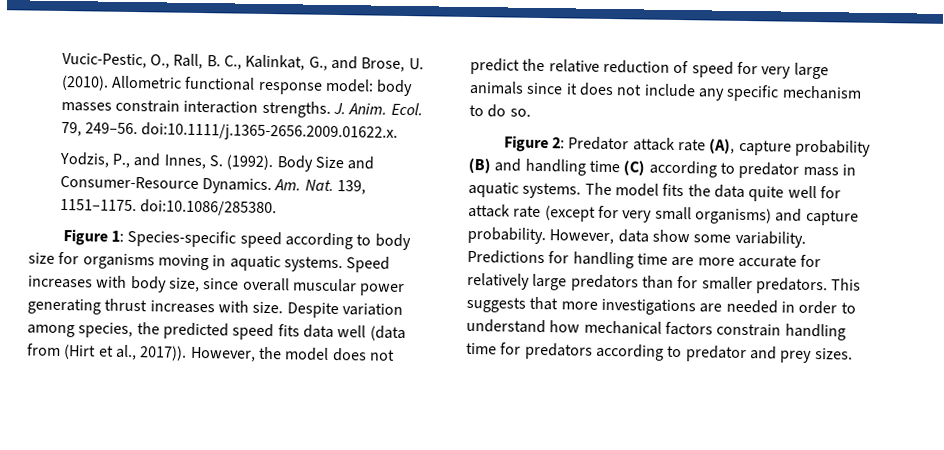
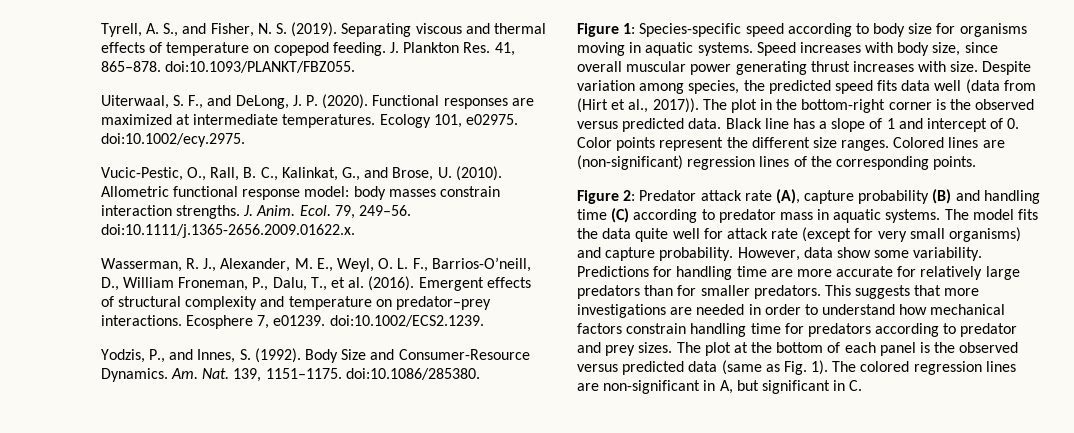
+ Tyrell, A. S., and Fisher, N. S. (2019). Separating viscous and thermal effects of temperature on copepod feeding. J. Plankton Res. 41, 865–878. doi:10.1093/PLANKT/FBZ055.
+ Uiterwaal, S. F., and DeLong, J. P. (2020). Functional responses are maximized at intermediate temperatures. Ecology 101, e02975. doi:10.1002/ecy.2975.
+ Wasserman, R. J., Alexander, M. E., Weyl, O. L. F., Barrios-O’neill, D., William Froneman, P., Dalu, T., et al. (2016). Emergent effects of structural complexity and temperature on predator–prey interactions. Ecosphere 7, e01239. doi:10.1002/ECS2.1239.
- However, the model does not predict the relative reduction of speed for very large animals since it does not include any specific mechanism to do so.
+ The plot in the bottom-right corner is the observed versus predicted data. Black line has a slope of 1 and intercept of 0. Color points represent the different size ranges. Colored lines are (non-significant) regression lines of the corresponding points.
+ The plot at the bottom of each panel is the observed versus predicted data (same as Fig. 1). The colored regression lines are non-significant in A, but significant in C.

